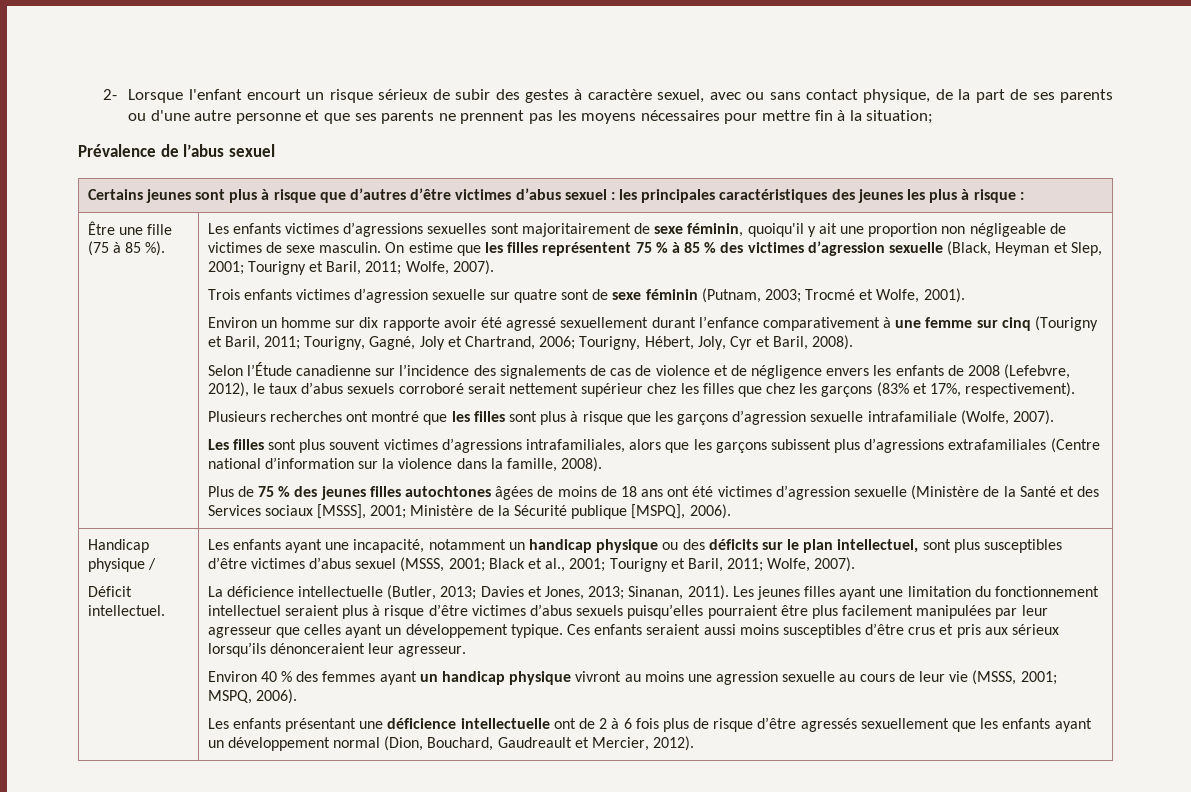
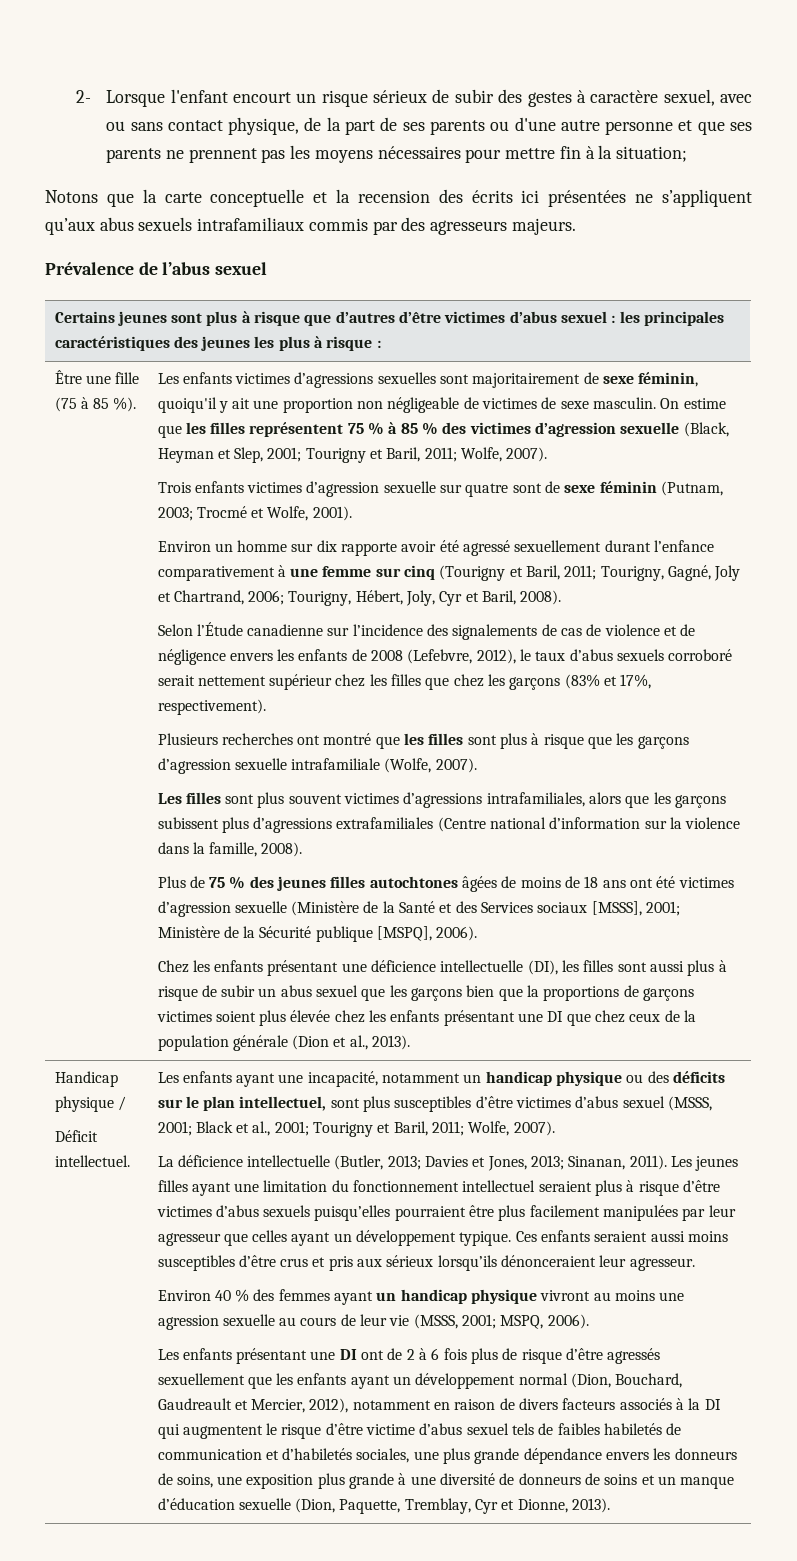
+ Notons que la carte conceptuelle et la recension des écrits ici présentées ne s’appliquent qu’aux abus sexuels intrafamiliaux commis par des agresseurs majeurs.
+ Chez les enfants présentant une déficience intellectuelle (DI), les filles sont aussi plus à risque de subir un abus sexuel que les garçons bien que la proportions de garçons victimes soient plus élevée chez les enfants présentant une DI que chez ceux de la population générale (Dion et al., 2013).
- Les enfants présentant une déficience intellectuelle ont de 2 à 6 fois plus de risque d’être agressés sexuellement que les enfants ayant un développement normal (Dion, Bouchard, Gaudreault et Mercier, 2012).
+ Les enfants présentant une DI ont de 2 à 6 fois plus de risque d’être agressés sexuellement que les enfants ayant un développement normal (Dion, Bouchard, Gaudreault et Mercier, 2012), notamment en raison de divers facteurs associés à la DI qui augmentent le risque d’être victime d’abus sexuel tels de faibles habiletés de communication et d’habiletés sociales, une plus grande dépendance envers les donneurs de soins, une exposition plus grande à une diversité de donneurs de soins et un manque d’éducation sexuelle (Dion, Paquette, Tremblay, Cyr et Dionne, 2013).

